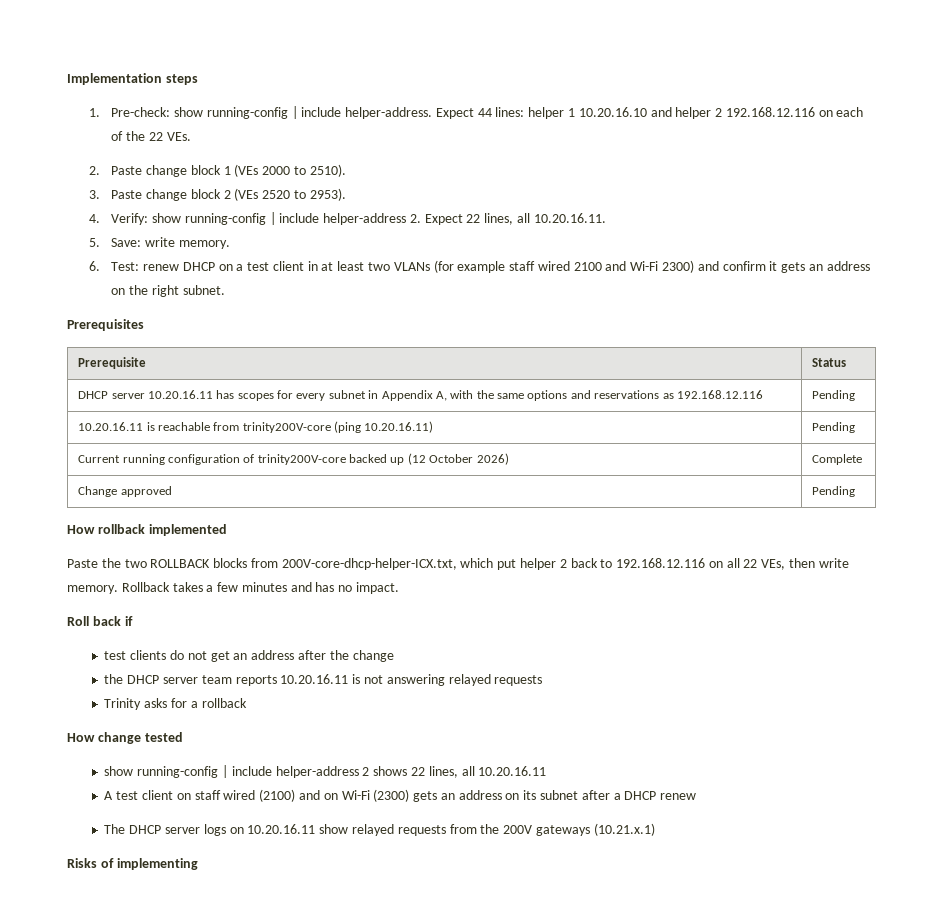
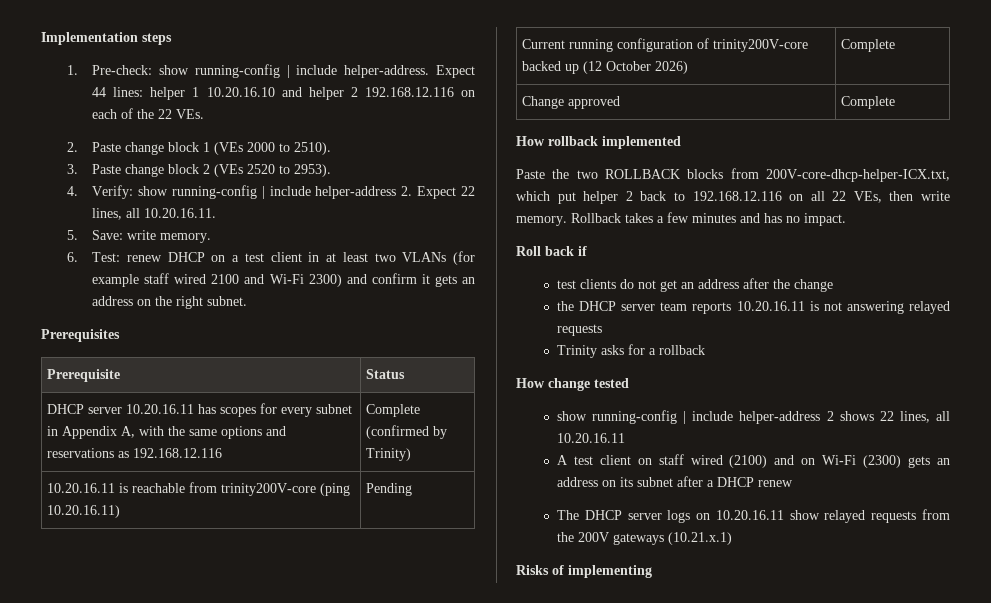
- DHCP server 10.20.16.11 has scopes for every subnet in Appendix A, with the same options and reservations as 192.168.12.116 | Pending
+ DHCP server 10.20.16.11 has scopes for every subnet in Appendix A, with the same options and reservations as 192.168.12.116 | Complete (confirmed by Trinity)
- Change approved | Pending
+ Change approved | Complete

